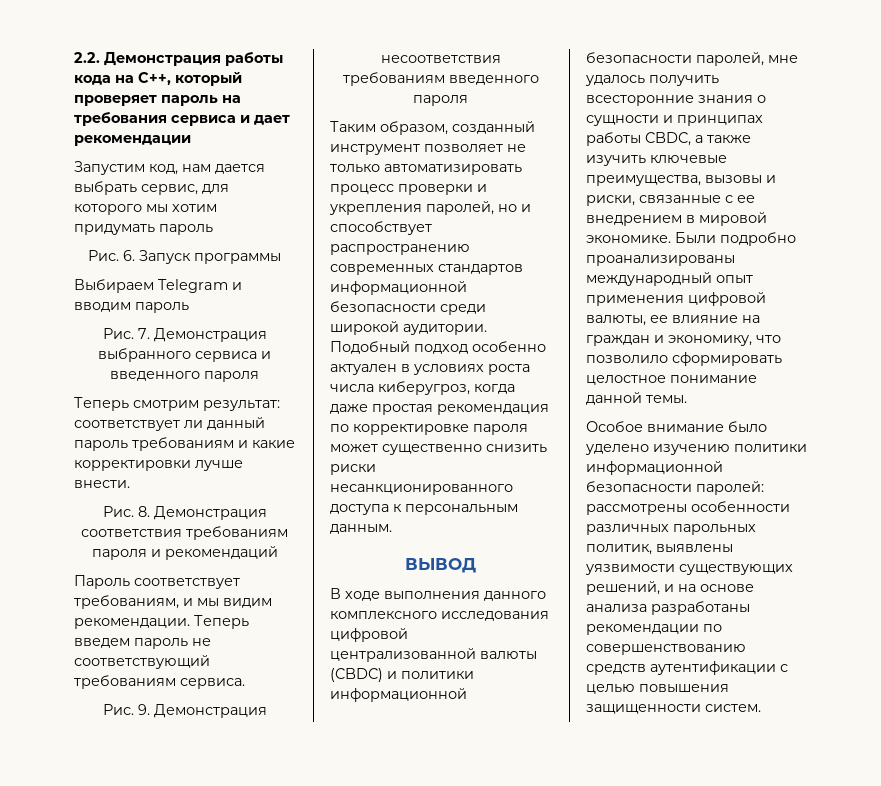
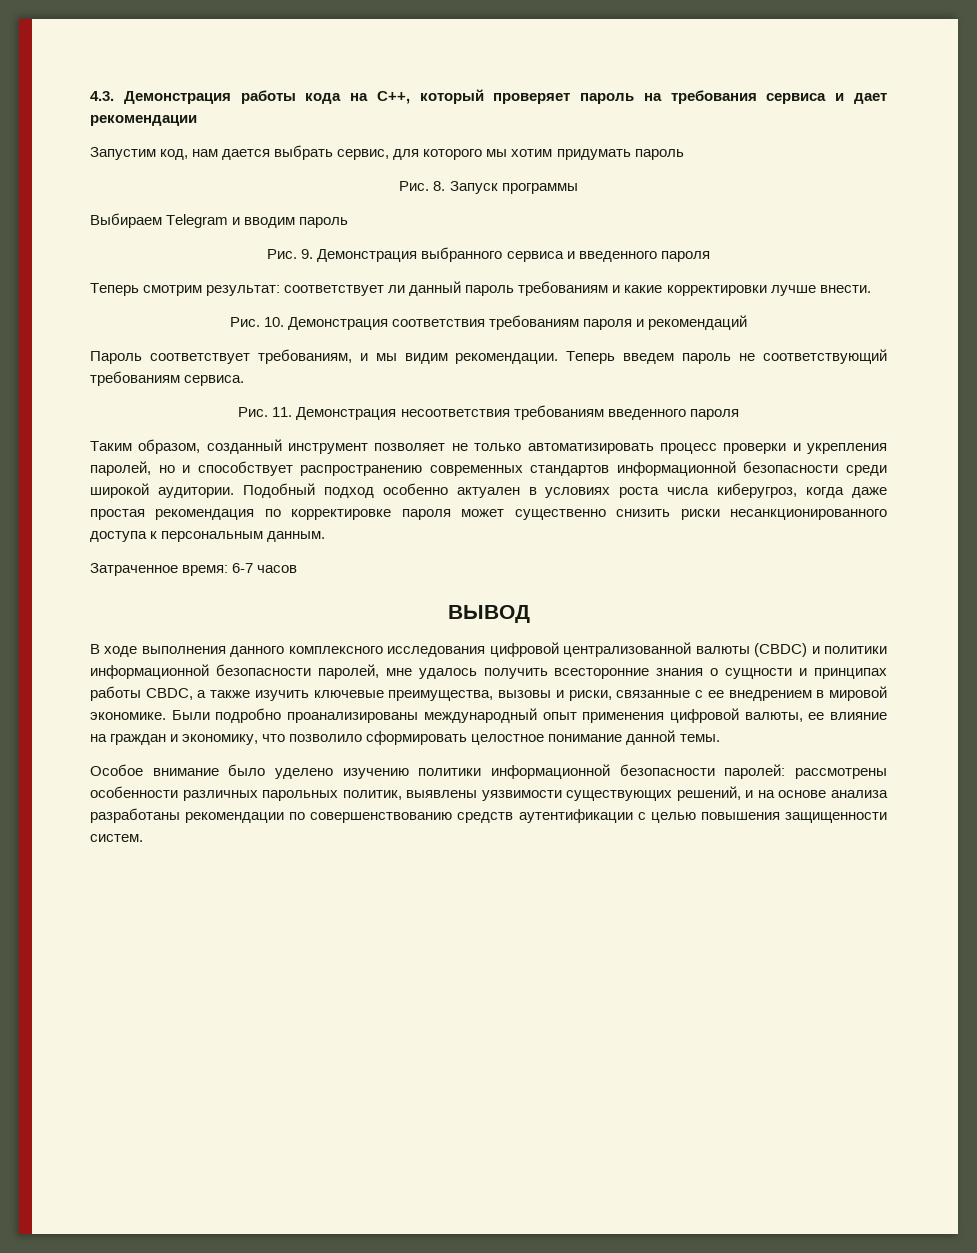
- 2.2. Демонстрация работы кода на C++, который проверяет пароль на требования сервиса и дает рекомендации
+ 4.3. Демонстрация работы кода на C++, который проверяет пароль на требования сервиса и дает рекомендации
- Рис. 6. Запуск программы
+ Рис. 8. Запуск программы
- Рис. 7. Демонстрация выбранного сервиса и введенного пароля
+ Рис. 9. Демонстрация выбранного сервиса и введенного пароля
- Рис. 8. Демонстрация соответствия требованиям пароля и рекомендаций
+ Рис. 10. Демонстрация соответствия требованиям пароля и рекомендаций
- Рис. 9. Демонстрация несоответствия требованиям введенного пароля
+ Рис. 11. Демонстрация несоответствия требованиям введенного пароля
+ Затраченное время: 6-7 часов

